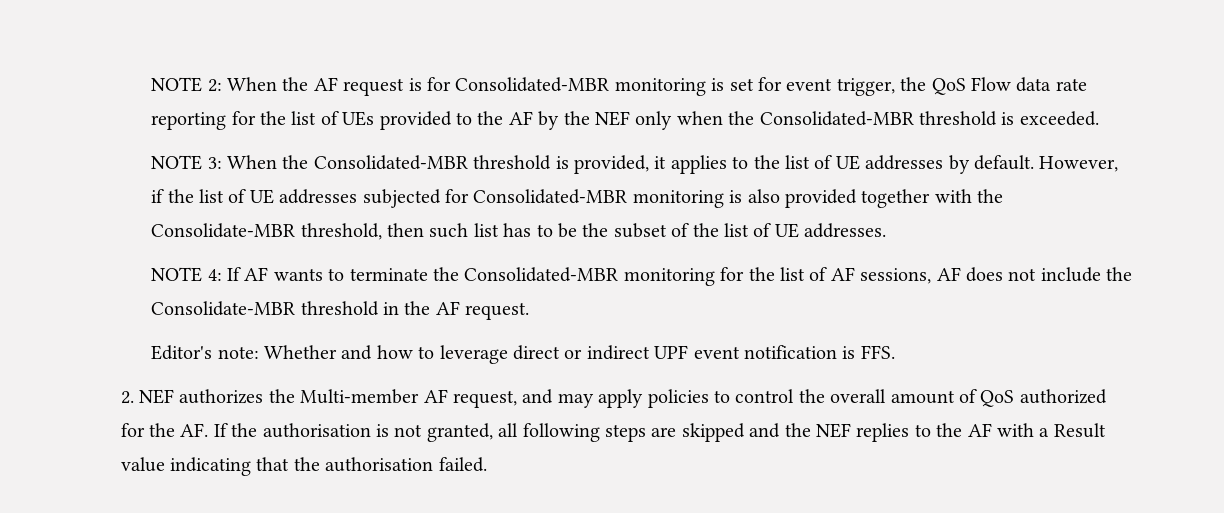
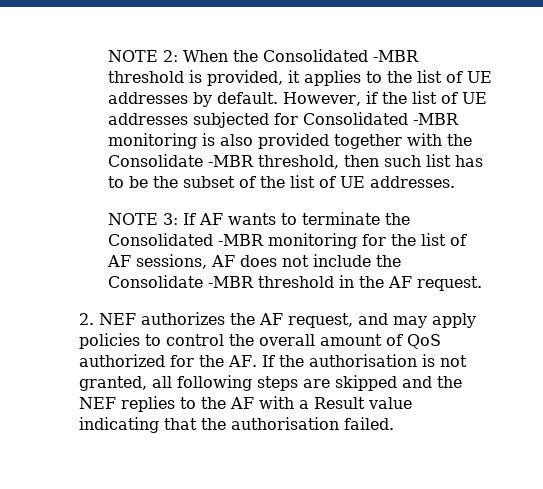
- NOTE 2: When the AF request is for Consolidated-MBR monitoring is set for event trigger, the QoS Flow data rate reporting for the list of UEs provided to the AF by the NEF only when the Consolidated-MBR threshold is exceeded.
- NOTE 3: When the Consolidated-MBR threshold is provided, it applies to the list of UE addresses by default.
+ NOTE 2: When the Consolidated -MBR threshold is provided, it applies to the list of UE addresses by default.
- However, if the list of UE addresses subjected for Consolidated-MBR monitoring is also provided together with the Consolidate-MBR threshold, then such list has to be the subset of the list of UE addresses.
+ However, if the list of UE addresses subjected for Consolidated -MBR monitoring is also provided together with the Consolidate -MBR threshold, then such list has to be the subset of the list of UE addresses.
- NOTE 4: If AF wants to terminate the Consolidated-MBR monitoring for the list of AF sessions, AF does not include the Consolidate-MBR threshold in the AF request.
+ NOTE 3: If AF wants to terminate the Consolidated -MBR monitoring for the list of AF sessions, AF does not include the Consolidate -MBR threshold in the AF request.
- Editor's note: Whether and how to leverage direct or indirect UPF event notification is FFS.
- 2. NEF authorizes the Multi-member AF request, and may apply policies to control the overall amount of QoS authorized for the AF. If the authorisation is not granted, all following steps are skipped and the NEF replies to the AF with a Result value indicating that the authorisation failed.
+ 2. NEF authorizes the AF request, and may apply policies to control the overall amount of QoS authorized for the AF. If the authorisation is not granted, all following steps are skipped and the NEF replies to the AF with a Result value indicating that the authorisation failed.

